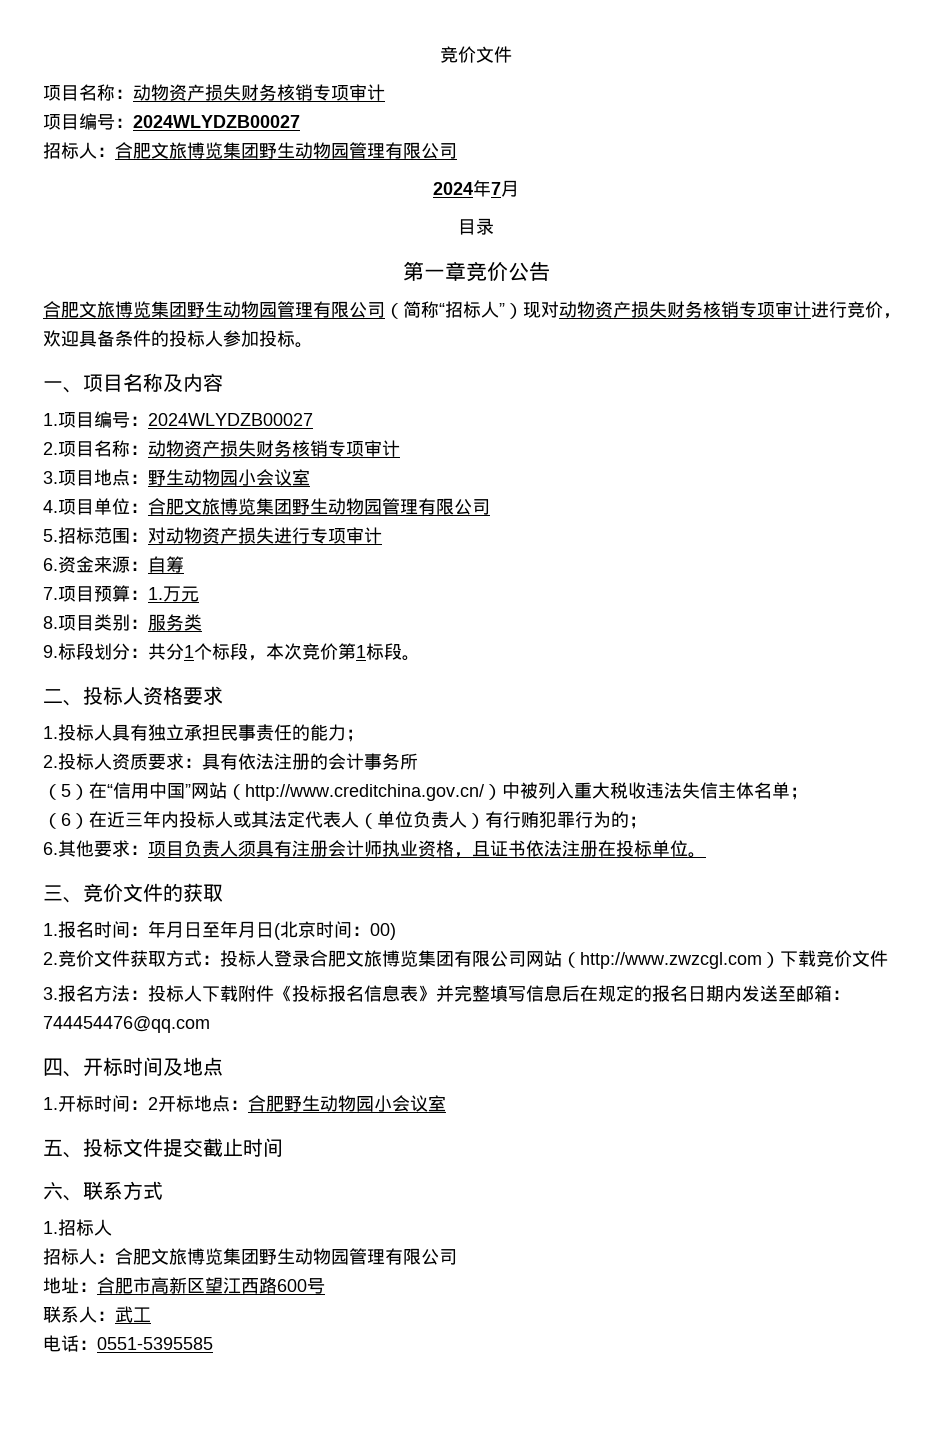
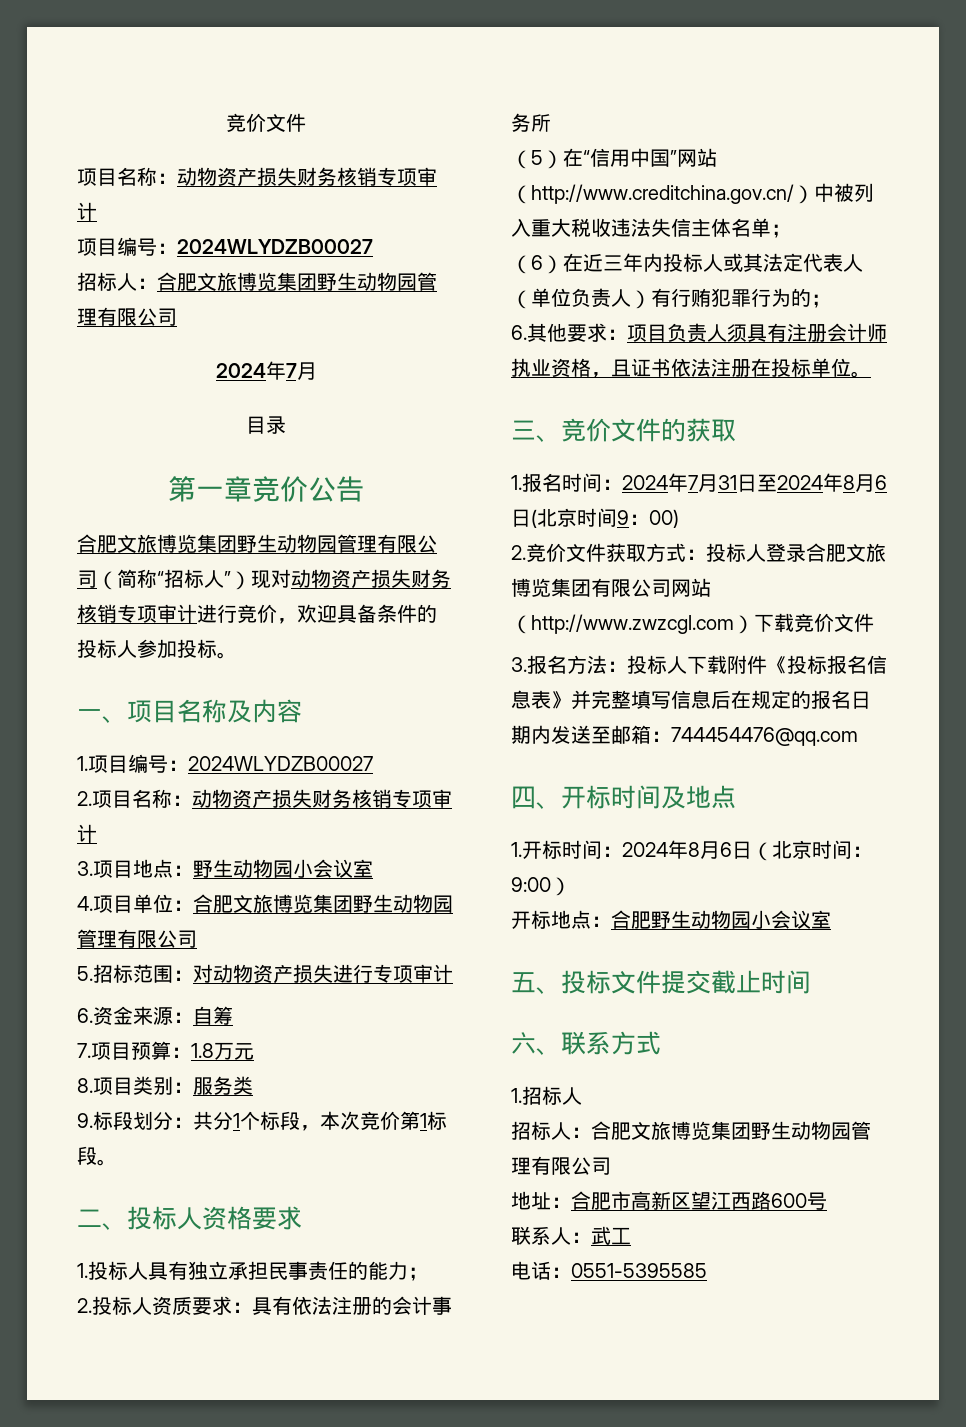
- 7.项目预算：1.万元
+ 7.项目预算：1.8万元
- 1.报名时间：年月日至年月日(北京时间：00)
+ 1.报名时间：2024年7月31日至2024年8月6日(北京时间9：00)
- 1.开标时间：2开标地点：合肥野生动物园小会议室
+ 1.开标时间：2024年8月6日（北京时间：9:00）
+ 开标地点：合肥野生动物园小会议室

